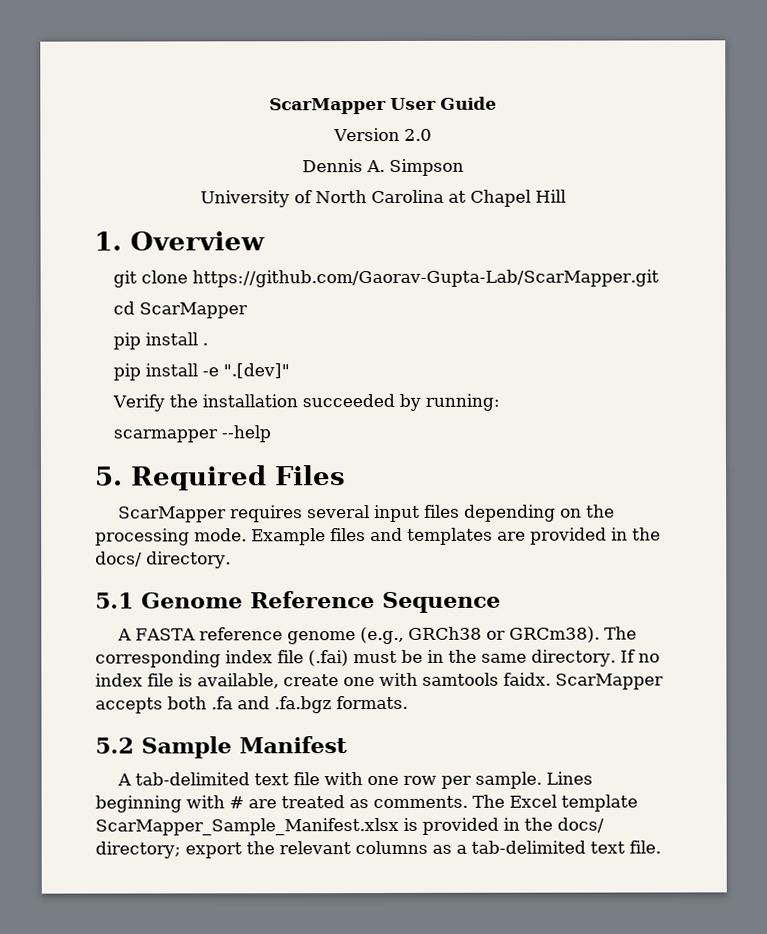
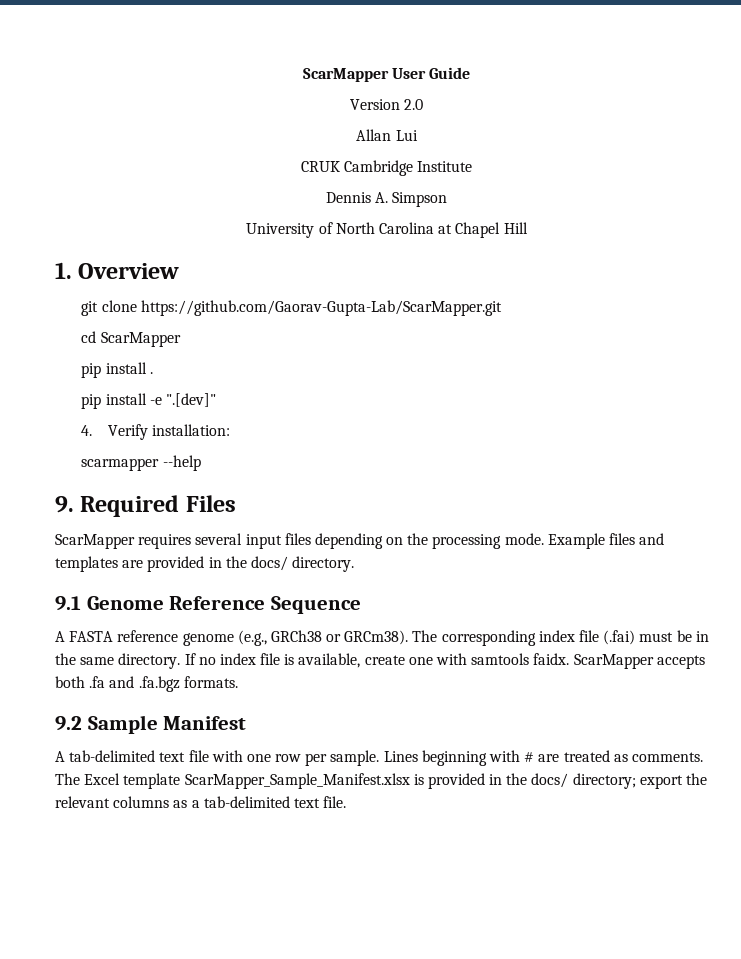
+ Allan Lui
+ CRUK Cambridge Institute
- Verify the installation succeeded by running:
+ 4. Verify installation:
- 5. Required Files
+ 9. Required Files
- 5.1 Genome Reference Sequence
+ 9.1 Genome Reference Sequence
- 5.2 Sample Manifest
+ 9.2 Sample Manifest

